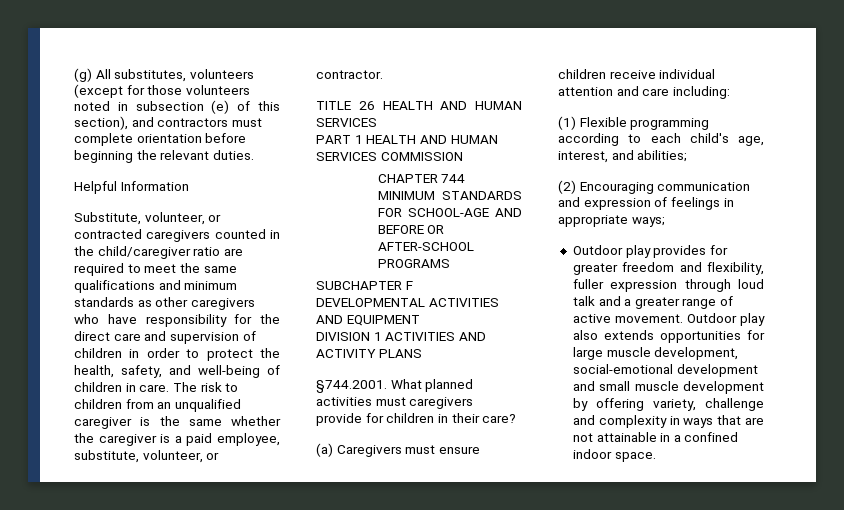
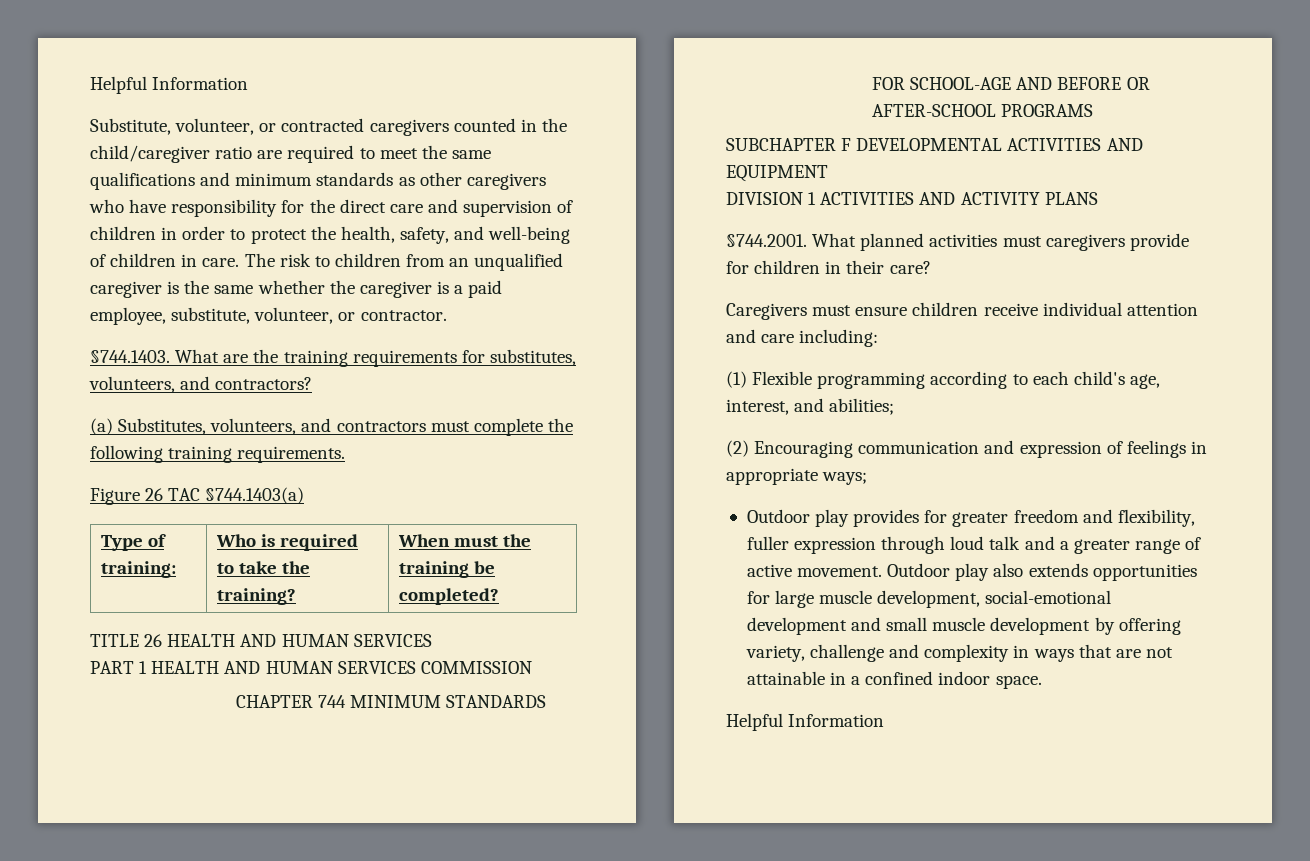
- (g) All substitutes, volunteers (except for those volunteers noted in subsection (e) of this section), and contractors must complete orientation before beginning the relevant duties.
+ §744.1403. What are the training requirements for substitutes, volunteers, and contractors?
+ (a) Substitutes, volunteers, and contractors must complete the following training requirements.
+ Figure 26 TAC §744.1403(a)
+ Type of training: | Who is required to take the training? | When must the training be completed?
- (a) Caregivers must ensure children receive individual attention and care including:
+ Caregivers must ensure children receive individual attention and care including:
  Outdoor play also extends opportunities for large muscle development, social-emotional development and small muscle development by offering variety, challenge and complexity in ways that are not attainable in a confined indoor space.
+ Helpful Information

